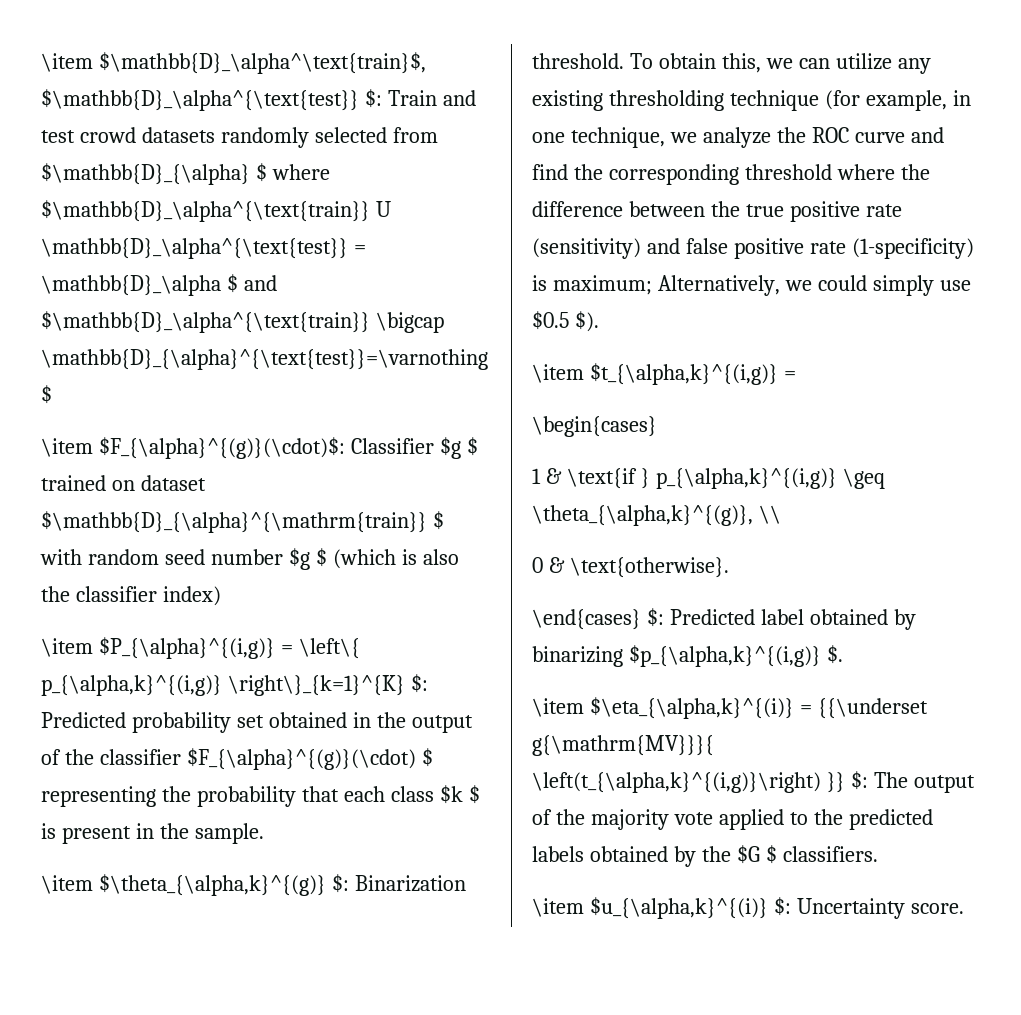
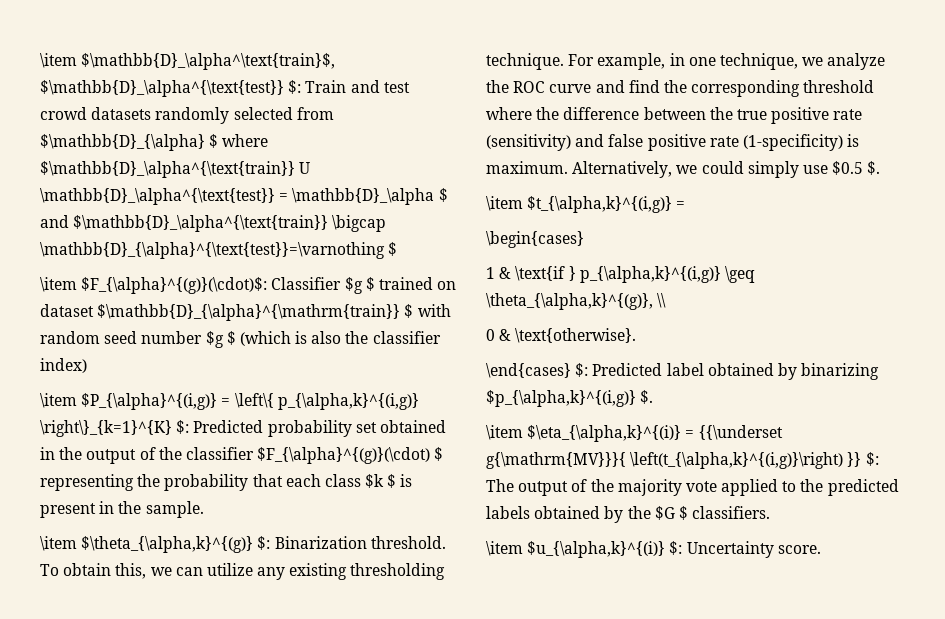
- To obtain this, we can utilize any existing thresholding technique (for example, in one technique, we analyze the ROC curve and find the corresponding threshold where the difference between the true positive rate (sensitivity) and false positive rate (1-specificity) is maximum; Alternatively, we could simply use $0.5 $).
+ To obtain this, we can utilize any existing thresholding technique. For example, in one technique, we analyze the ROC curve and find the corresponding threshold where the difference between the true positive rate (sensitivity) and false positive rate (1-specificity) is maximum. Alternatively, we could simply use $0.5 $.

